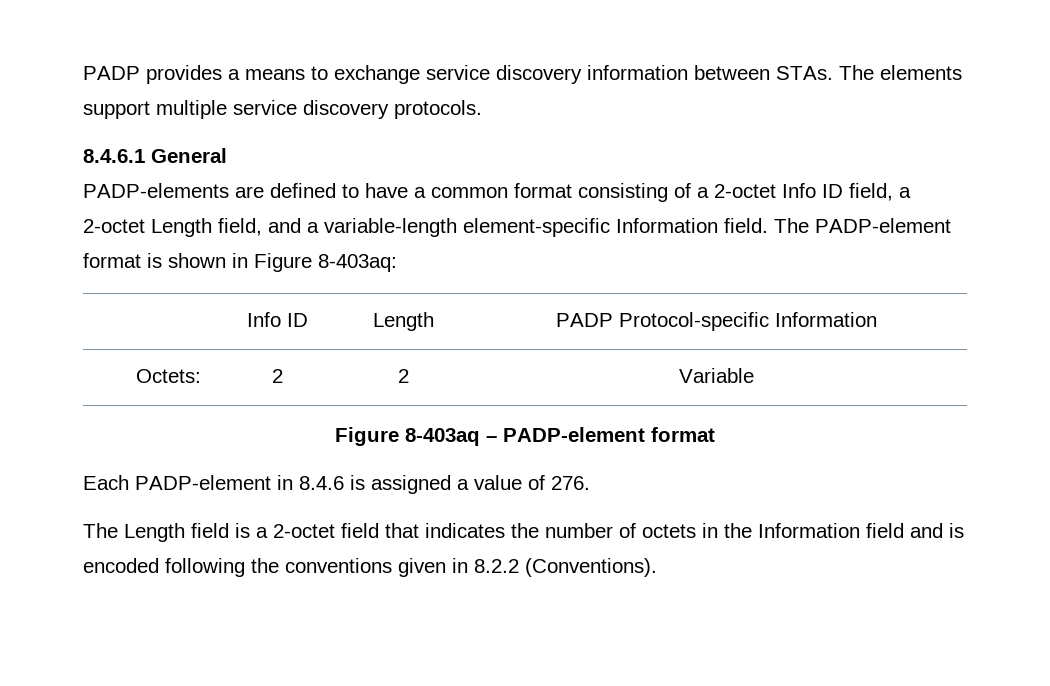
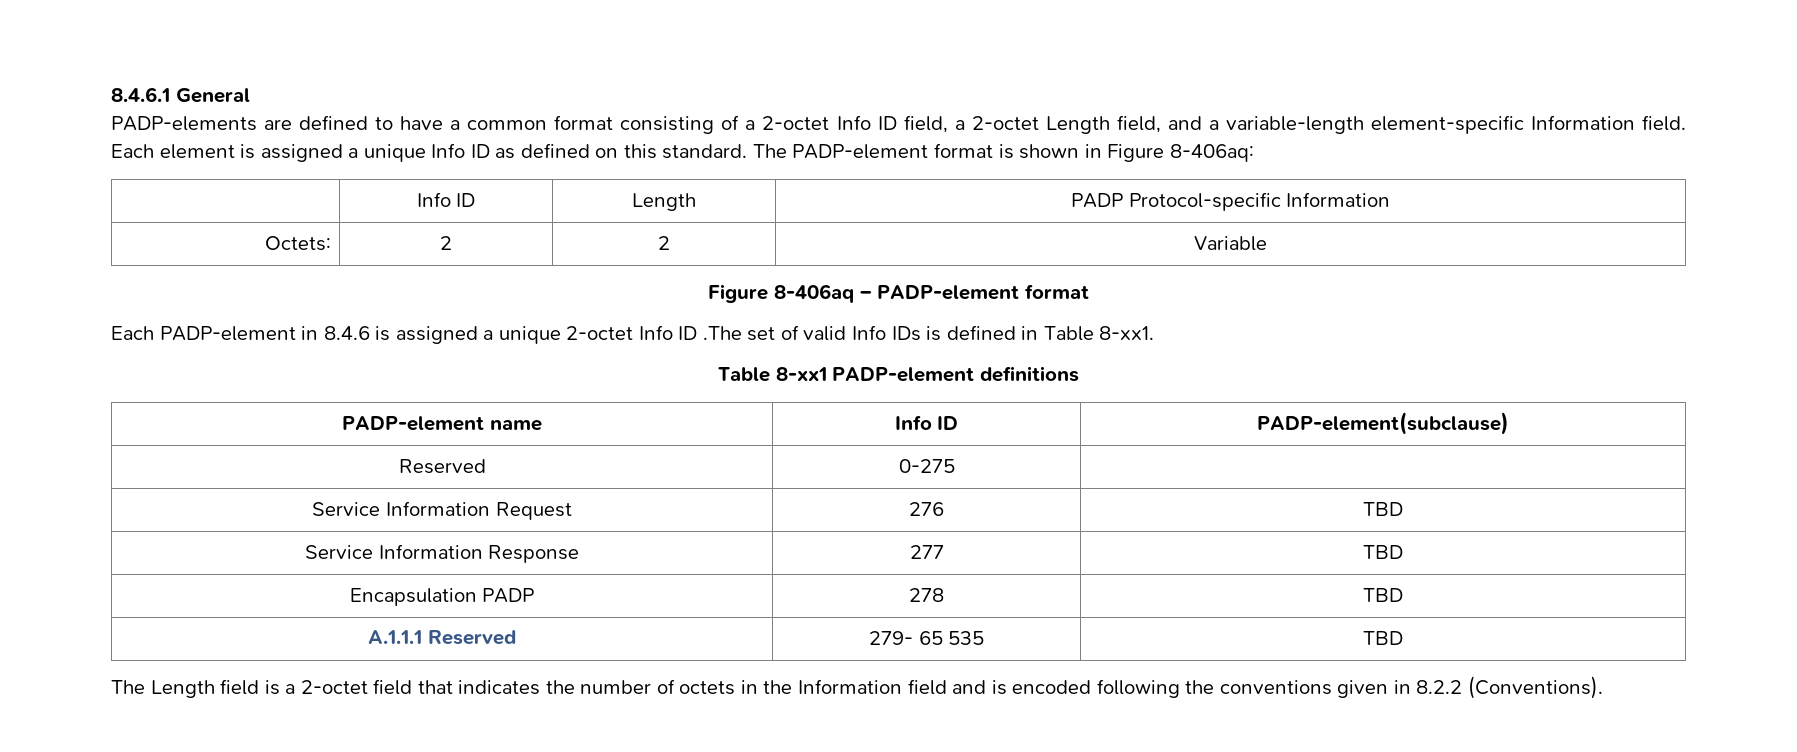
- PADP provides a means to exchange service discovery information between STAs. The elements support multiple service discovery protocols.
+ Each element is assigned a unique Info ID as defined on this standard.
- The PADP-element format is shown in Figure 8-403aq:
+ The PADP-element format is shown in Figure 8-406aq:
- Figure 8-403aq – PADP-element format
+ Figure 8-406aq – PADP-element format
- Each PADP-element in 8.4.6 is assigned a value of 276.
+ Each PADP-element in 8.4.6 is assigned a unique 2-octet Info ID .The set of valid Info IDs is defined in Table 8-xx1.
+ Table 8-xx1 PADP-element definitions
+ PADP-element name | Info ID | PADP-element(subclause)
+ Reserved | 0-275 |
+ Service Information Request | 276 | TBD
+ Service Information Response | 277 | TBD
+ Encapsulation PADP | 278 | TBD
+ A.1.1.1 Reserved | 279- 65 535 | TBD

